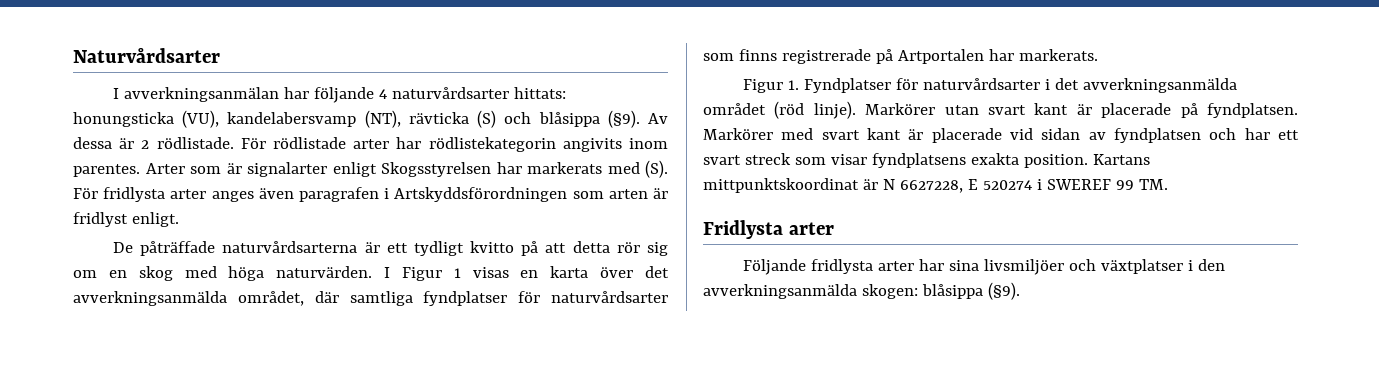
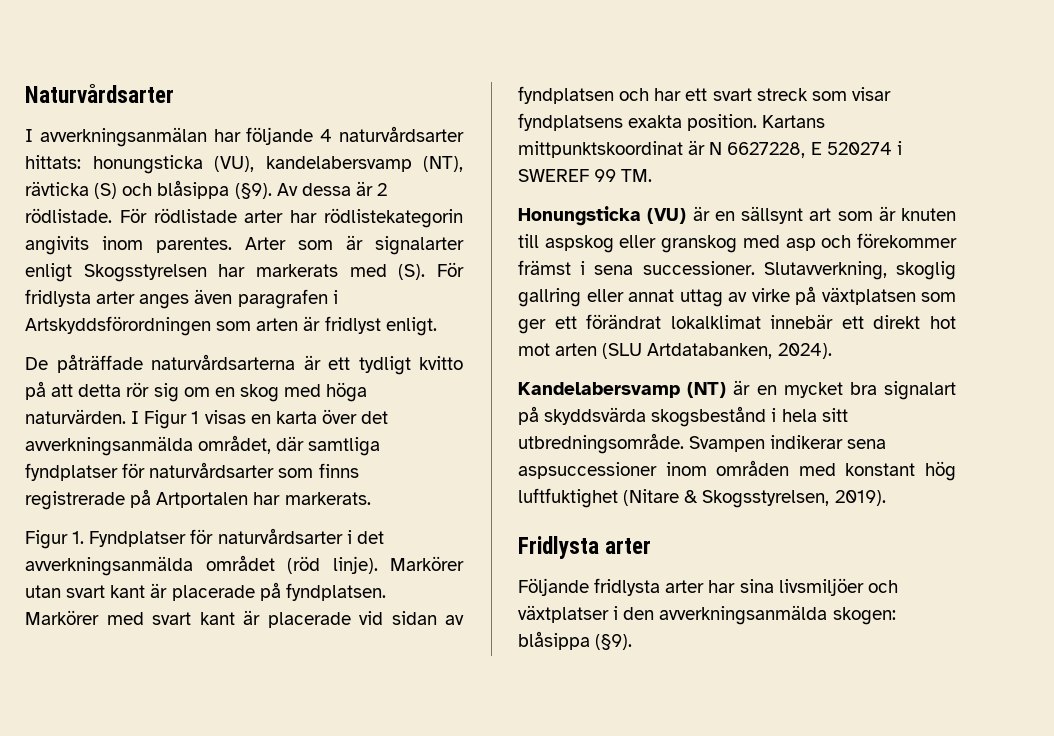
+ Honungsticka (VU) är en sällsynt art som är knuten till aspskog eller granskog med asp och förekommer främst i sena successioner. Slutavverkning, skoglig gallring eller annat uttag av virke på växtplatsen som ger ett förändrat lokalklimat innebär ett direkt hot mot arten (SLU Artdatabanken, 2024).
+ Kandelabersvamp (NT) är en mycket bra signalart på skyddsvärda skogsbestånd i hela sitt utbredningsområde. Svampen indikerar sena aspsuccessioner inom områden med konstant hög luftfuktighet (Nitare & Skogsstyrelsen, 2019).

